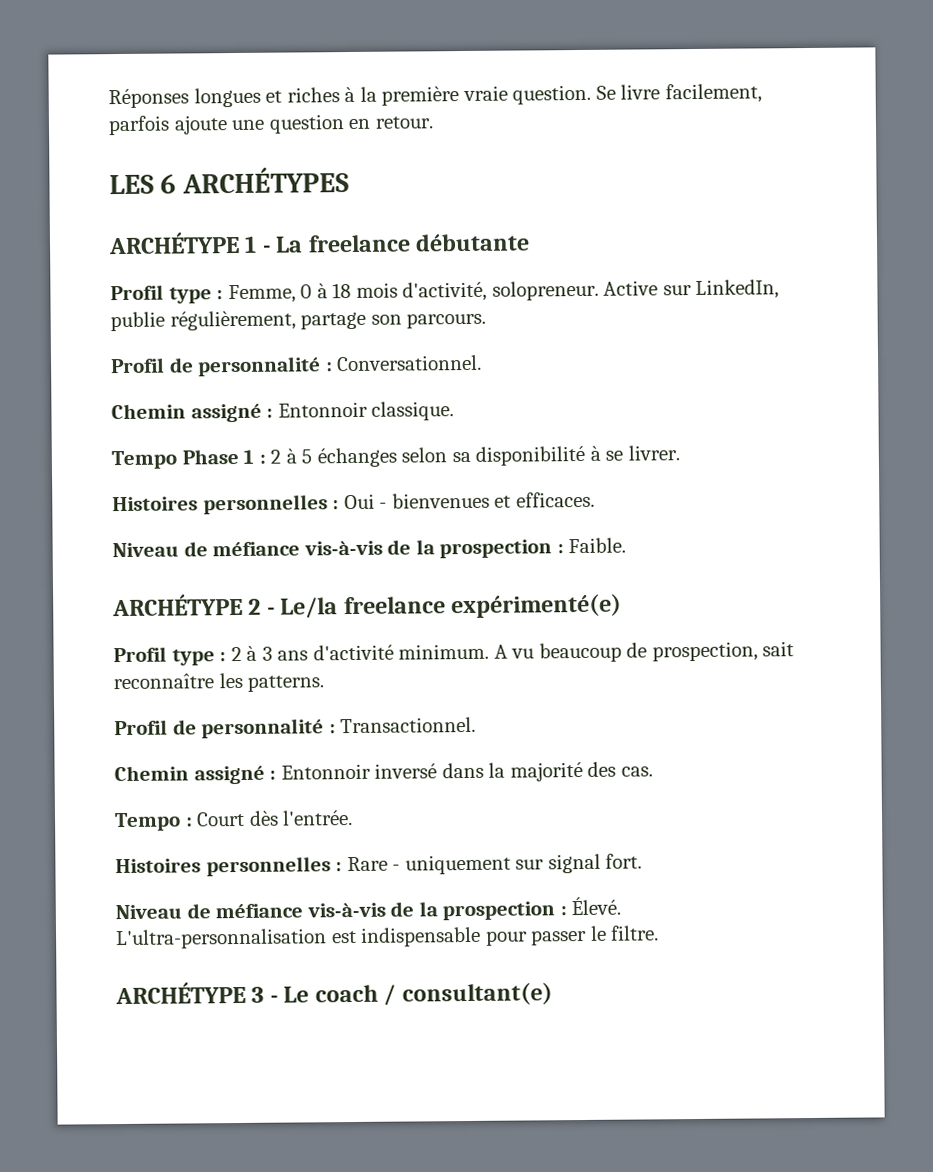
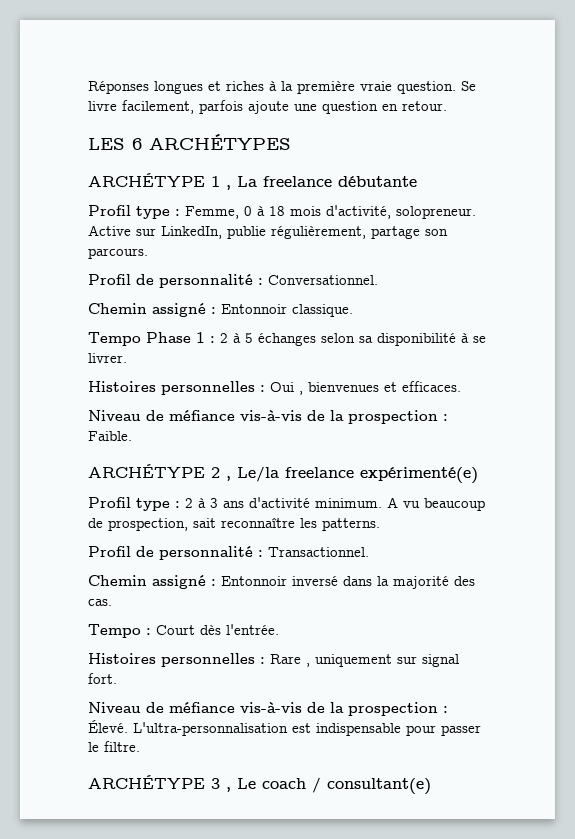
- ARCHÉTYPE 1 - La freelance débutante
+ ARCHÉTYPE 1 , La freelance débutante
- Histoires personnelles : Oui - bienvenues et efficaces.
+ Histoires personnelles : Oui , bienvenues et efficaces.
- ARCHÉTYPE 2 - Le/la freelance expérimenté(e)
+ ARCHÉTYPE 2 , Le/la freelance expérimenté(e)
- Histoires personnelles : Rare - uniquement sur signal fort.
+ Histoires personnelles : Rare , uniquement sur signal fort.
- ARCHÉTYPE 3 - Le coach / consultant(e)
+ ARCHÉTYPE 3 , Le coach / consultant(e)

